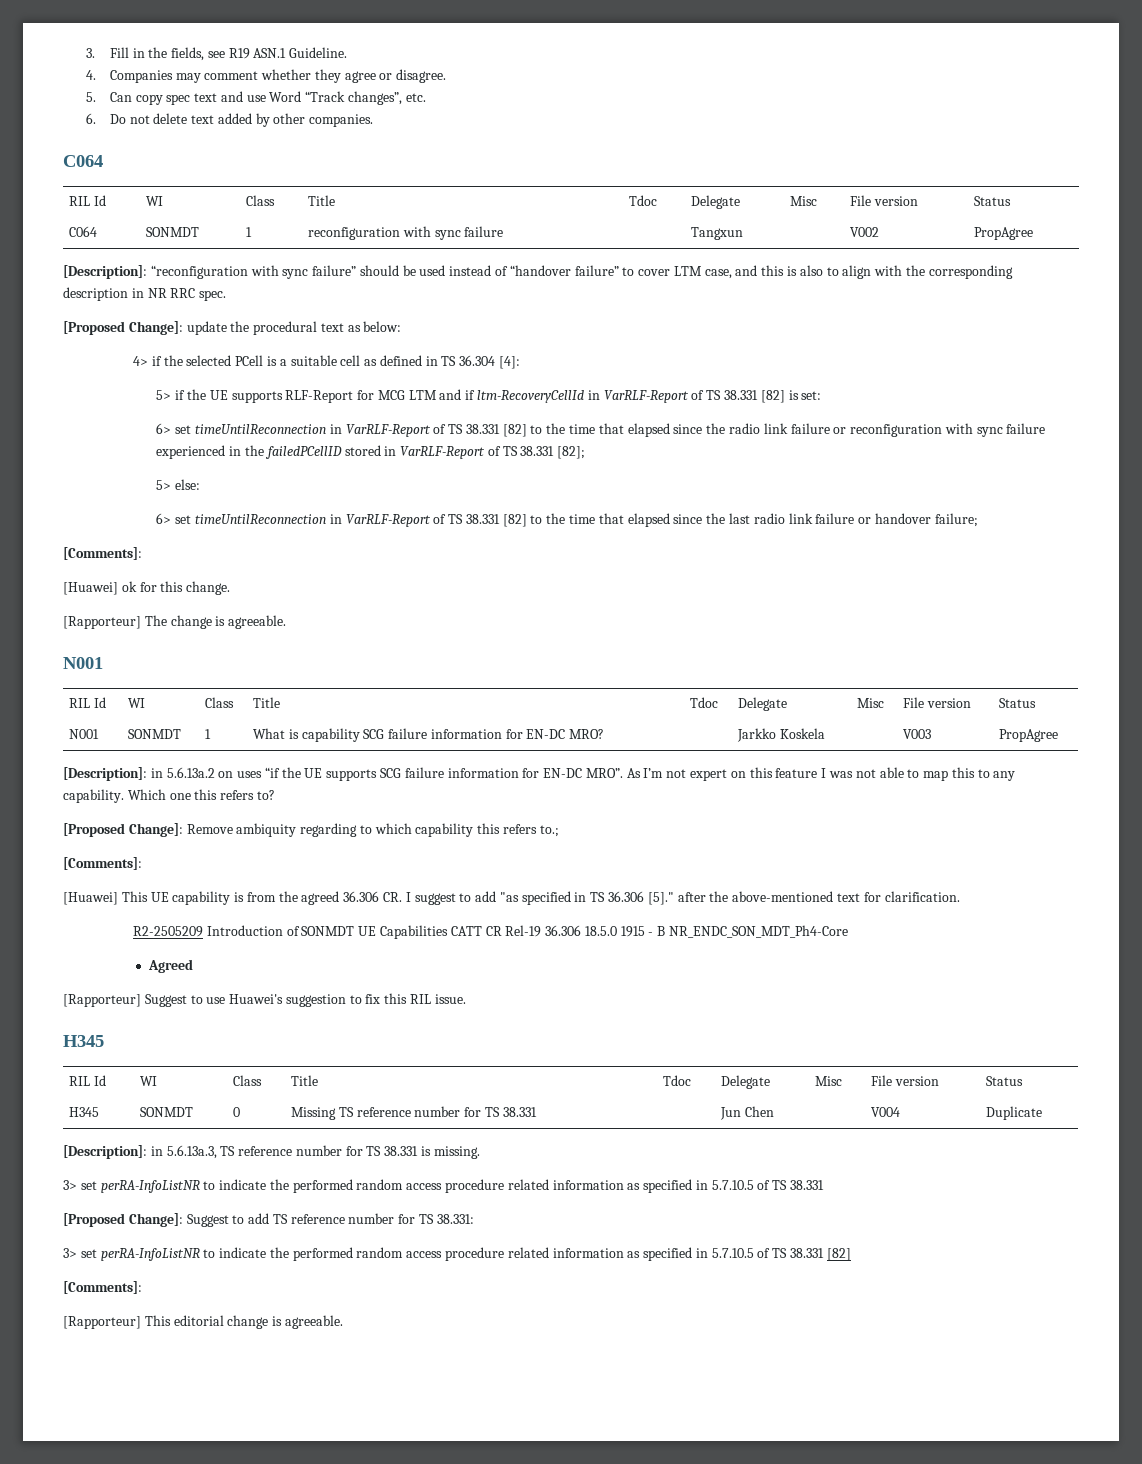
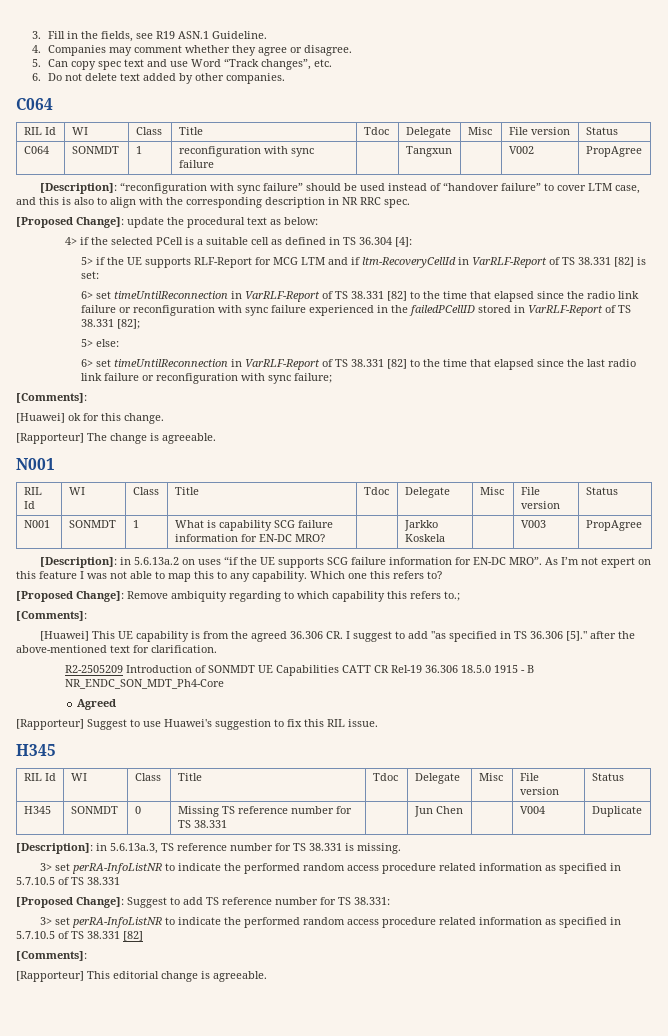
- 6> set timeUntilReconnection in VarRLF-Report of TS 38.331 [82] to the time that elapsed since the last radio link failure or handover failure;
+ 6> set timeUntilReconnection in VarRLF-Report of TS 38.331 [82] to the time that elapsed since the last radio link failure or reconfiguration with sync failure;

